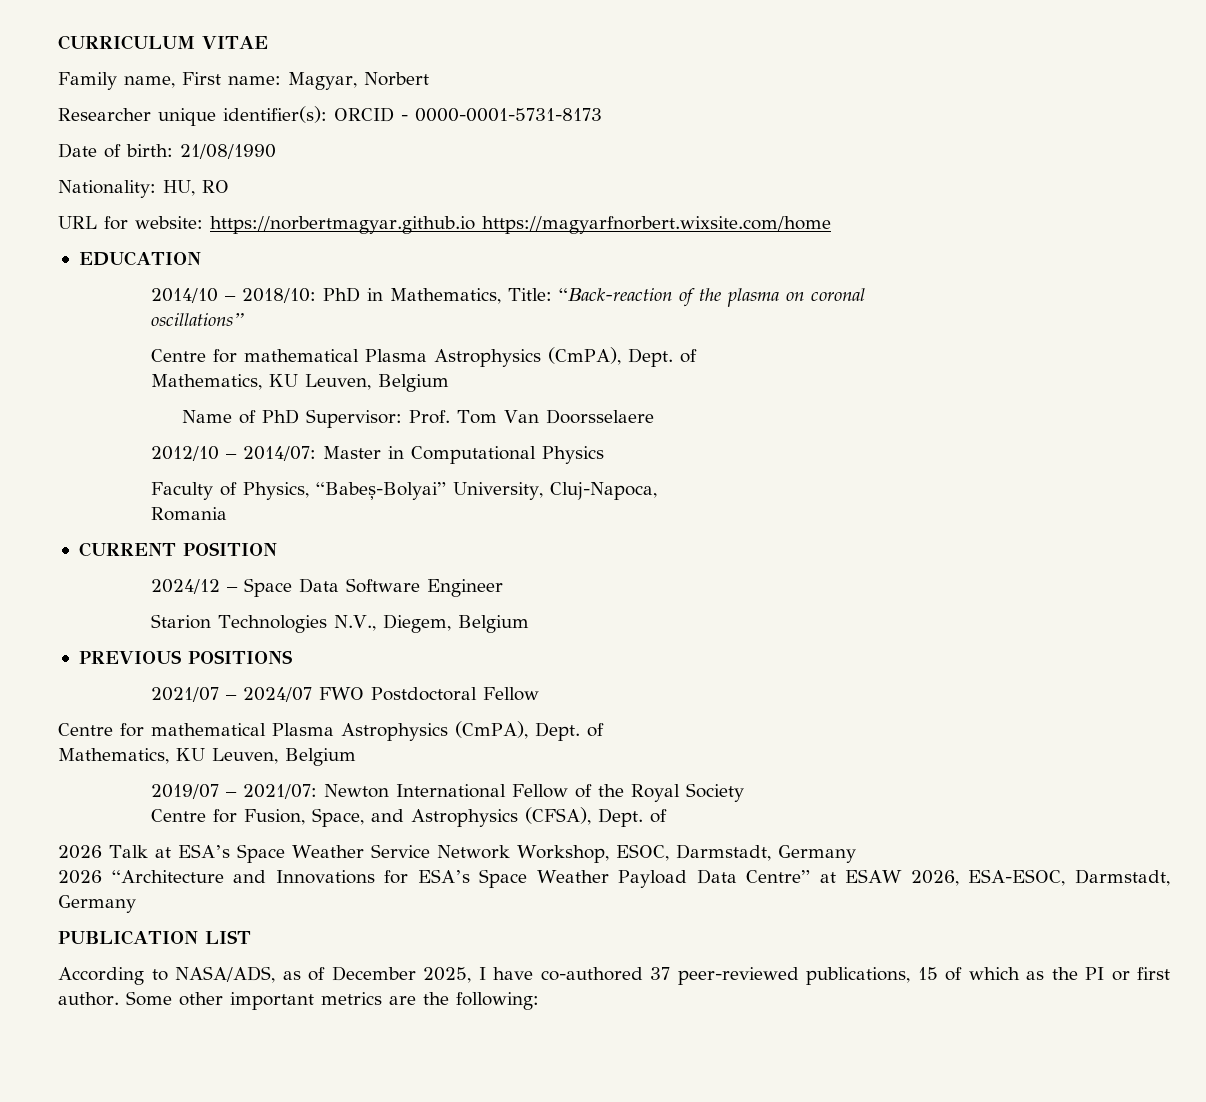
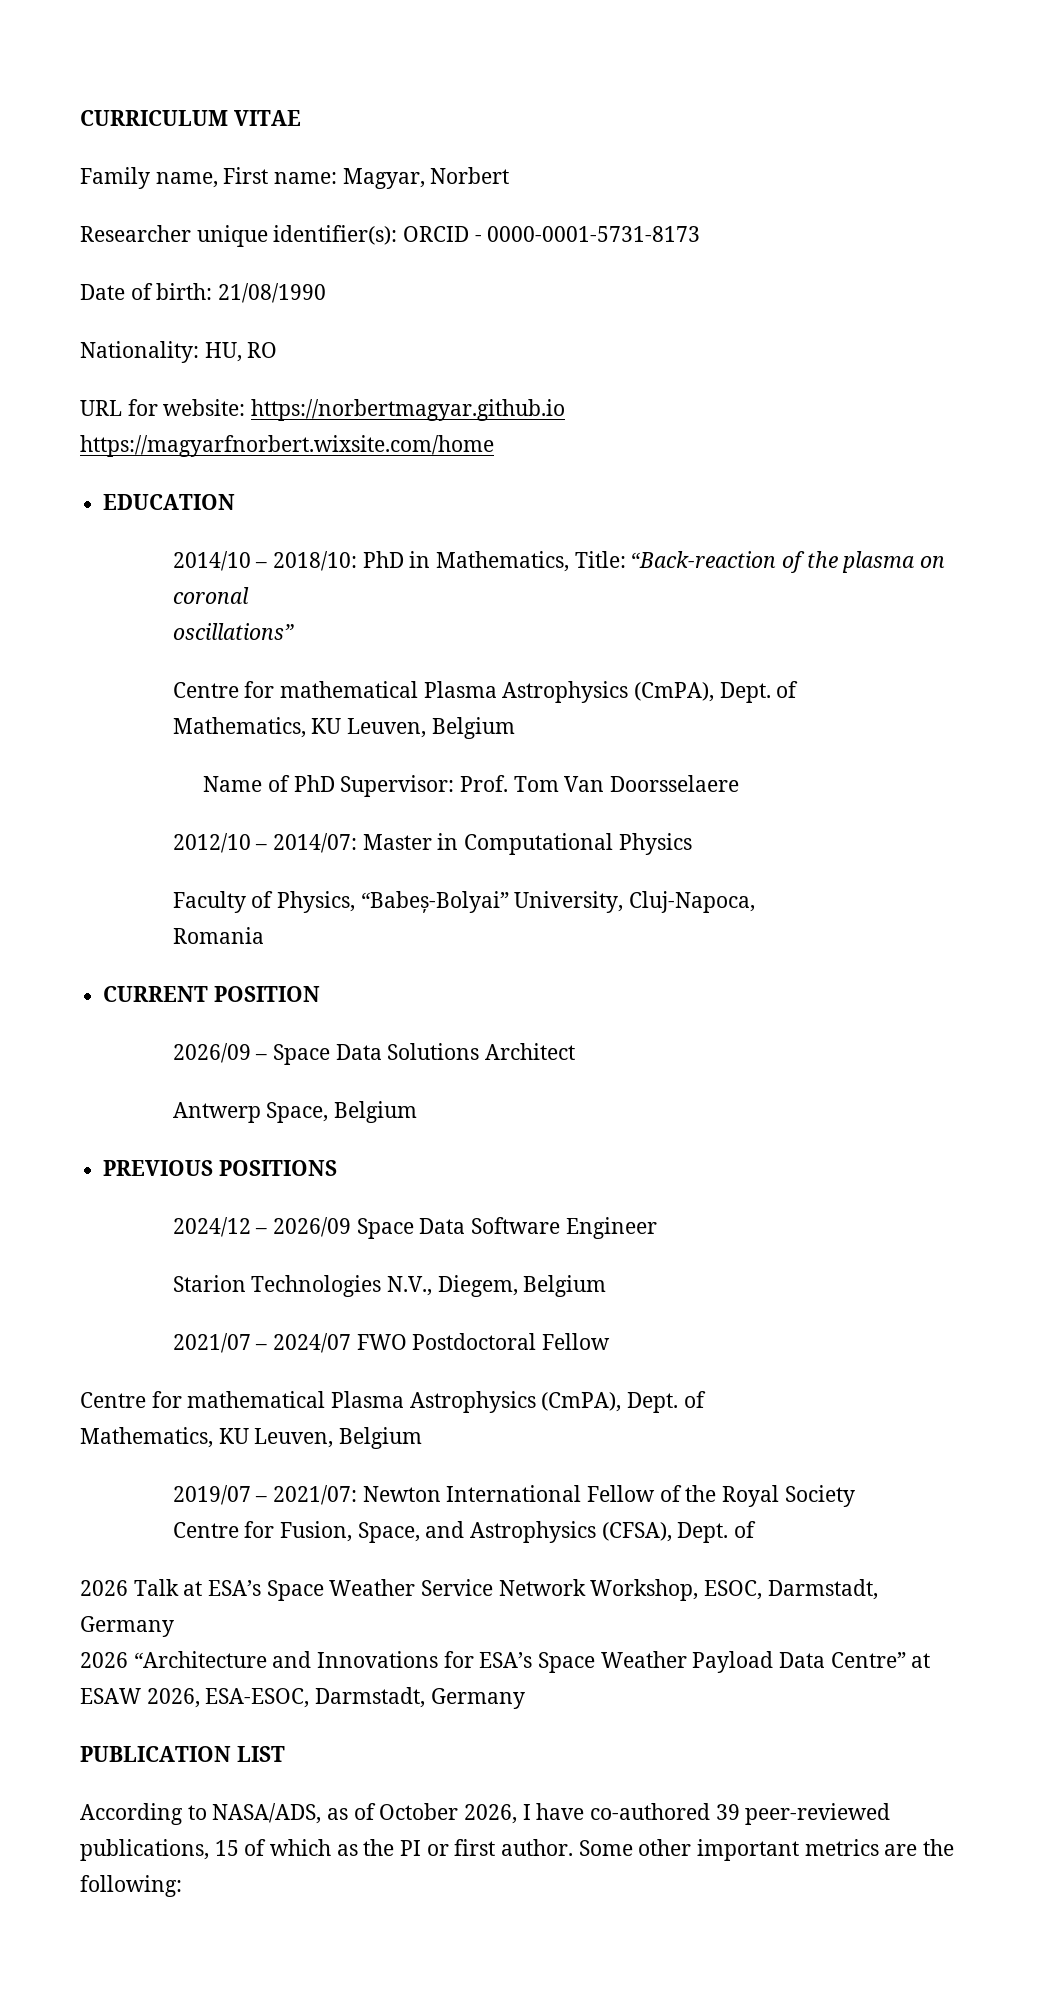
+ 2026/09 – Space Data Solutions Architect
+ Antwerp Space, Belgium
+ PREVIOUS POSITIONS
- 2024/12 – Space Data Software Engineer
+ 2024/12 – 2026/09 Space Data Software Engineer
- PREVIOUS POSITIONS
- According to NASA/ADS, as of December 2025, I have co-authored 37 peer-reviewed publications, 15 of which as the PI or first author.
+ According to NASA/ADS, as of October 2026, I have co-authored 39 peer-reviewed publications, 15 of which as the PI or first author.

